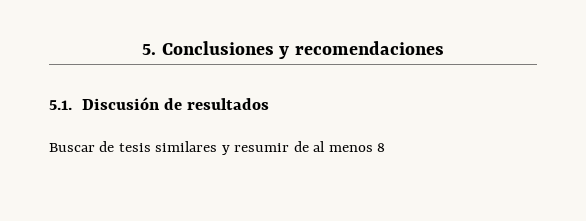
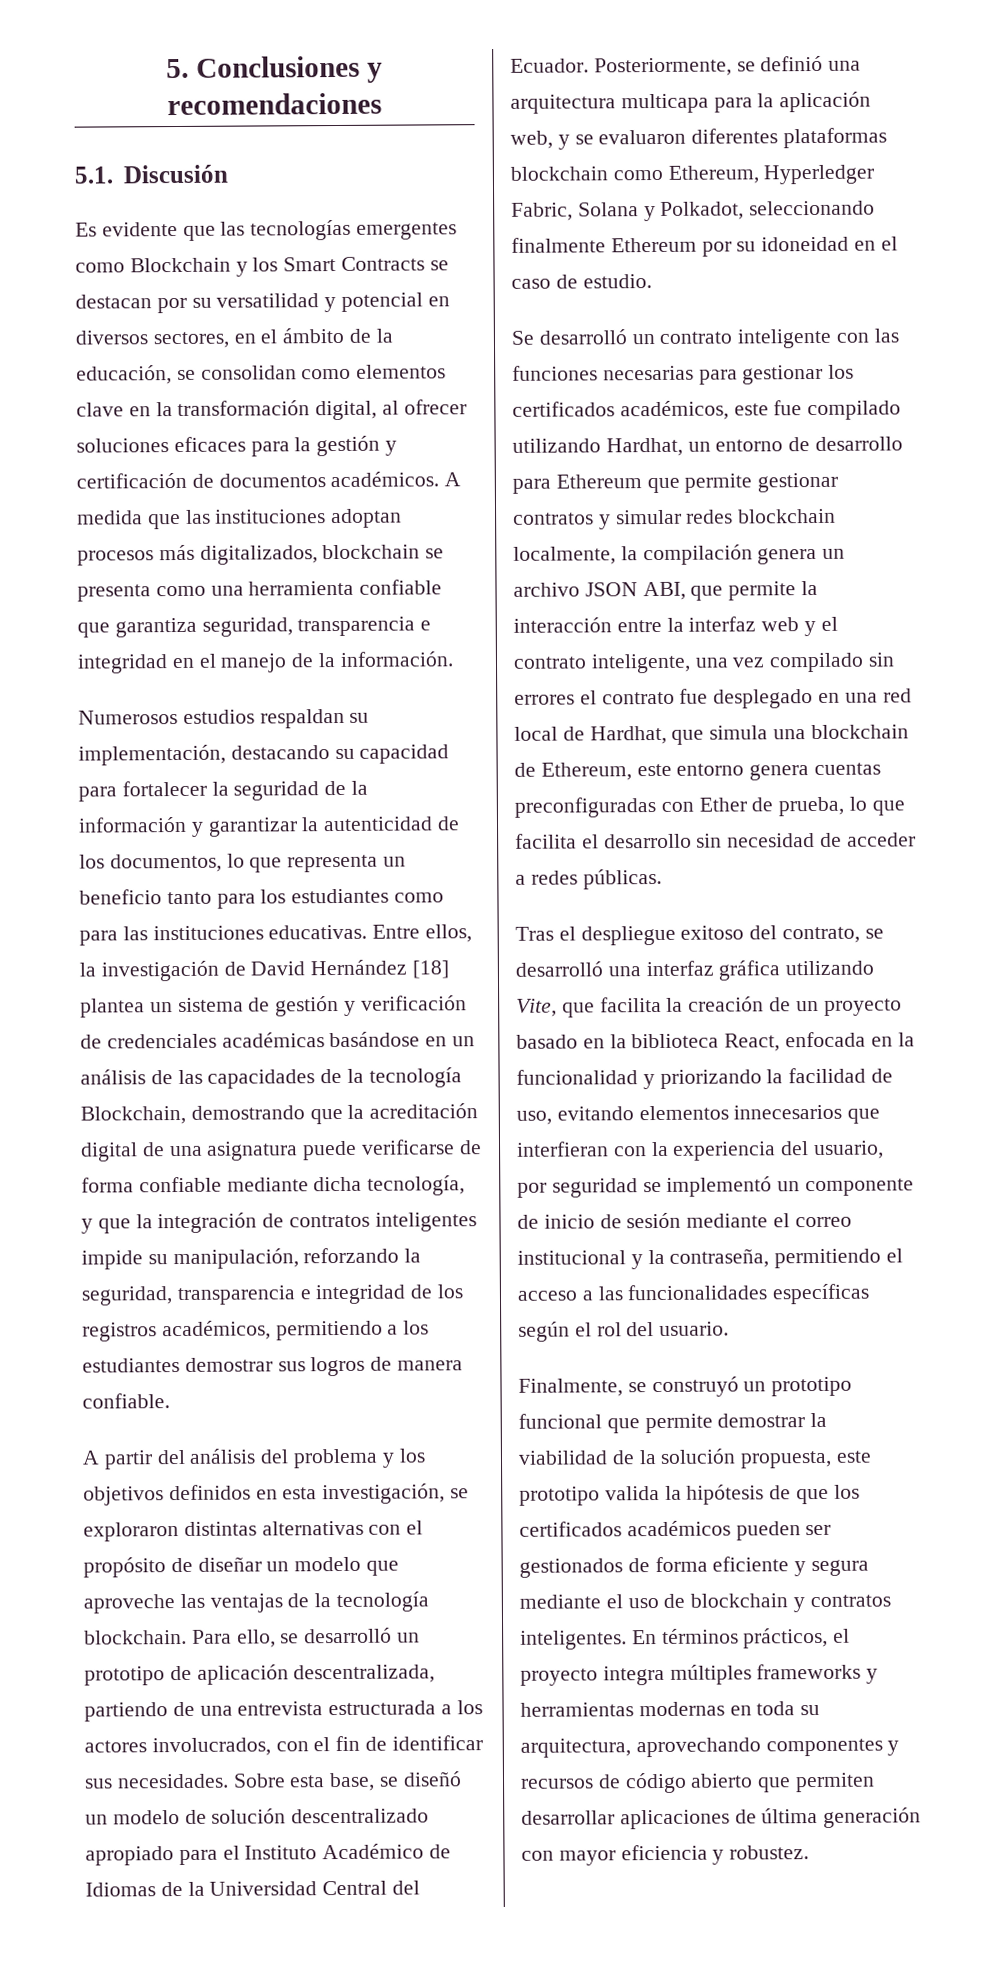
- 5.1. Discusión de resultados
- Buscar de tesis similares y resumir de al menos 8
+ 5.1. Discusión
+ Es evidente que las tecnologías emergentes como Blockchain y los Smart Contracts se destacan por su versatilidad y potencial en diversos sectores, en el ámbito de la educación, se consolidan como elementos clave en la transformación digital, al ofrecer soluciones eficaces para la gestión y certificación de documentos académicos. A medida que las instituciones adoptan procesos más digitalizados, blockchain se presenta como una herramienta confiable que garantiza seguridad, transparencia e integridad en el manejo de la información.
+ Numerosos estudios respaldan su implementación, destacando su capacidad para fortalecer la seguridad de la información y garantizar la autenticidad de los documentos, lo que representa un beneficio tanto para los estudiantes como para las instituciones educativas. Entre ellos, la investigación de David Hernández [18] plantea un sistema de gestión y verificación de credenciales académicas basándose en un análisis de las capacidades de la tecnología Blockchain, demostrando que la acreditación digital de una asignatura puede verificarse de forma confiable mediante dicha tecnología, y que la integración de contratos inteligentes impide su manipulación, reforzando la seguridad, transparencia e integridad de los registros académicos, permitiendo a los estudiantes demostrar sus logros de manera confiable.
+ A partir del análisis del problema y los objetivos definidos en esta investigación, se exploraron distintas alternativas con el propósito de diseñar un modelo que aproveche las ventajas de la tecnología blockchain. Para ello, se desarrolló un prototipo de aplicación descentralizada, partiendo de una entrevista estructurada a los actores involucrados, con el fin de identificar sus necesidades. Sobre esta base, se diseñó un modelo de solución descentralizado apropiado para el Instituto Académico de Idiomas de la Universidad Central del Ecuador. Posteriormente, se definió una arquitectura multicapa para la aplicación web, y se evaluaron diferentes plataformas blockchain como Ethereum, Hyperledger Fabric, Solana y Polkadot, seleccionando finalmente Ethereum por su idoneidad en el caso de estudio.
+ Se desarrolló un contrato inteligente con las funciones necesarias para gestionar los certificados académicos, este fue compilado utilizando Hardhat, un entorno de desarrollo para Ethereum que permite gestionar contratos y simular redes blockchain localmente, la compilación genera un archivo JSON ABI, que permite la interacción entre la interfaz web y el contrato inteligente, una vez compilado sin errores el contrato fue desplegado en una red local de Hardhat, que simula una blockchain de Ethereum, este entorno genera cuentas preconfiguradas con Ether de prueba, lo que facilita el desarrollo sin necesidad de acceder a redes públicas.
+ Tras el despliegue exitoso del contrato, se desarrolló una interfaz gráfica utilizando Vite, que facilita la creación de un proyecto basado en la biblioteca React, enfocada en la funcionalidad y priorizando la facilidad de uso, evitando elementos innecesarios que interfieran con la experiencia del usuario, por seguridad se implementó un componente de inicio de sesión mediante el correo institucional y la contraseña, permitiendo el acceso a las funcionalidades específicas según el rol del usuario.
+ Finalmente, se construyó un prototipo funcional que permite demostrar la viabilidad de la solución propuesta, este prototipo valida la hipótesis de que los certificados académicos pueden ser gestionados de forma eficiente y segura mediante el uso de blockchain y contratos inteligentes. En términos prácticos, el proyecto integra múltiples frameworks y herramientas modernas en toda su arquitectura, aprovechando componentes y recursos de código abierto que permiten desarrollar aplicaciones de última generación con mayor eficiencia y robustez.

